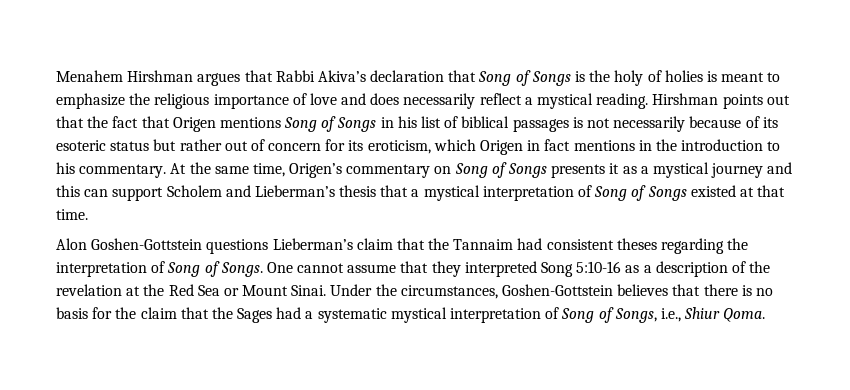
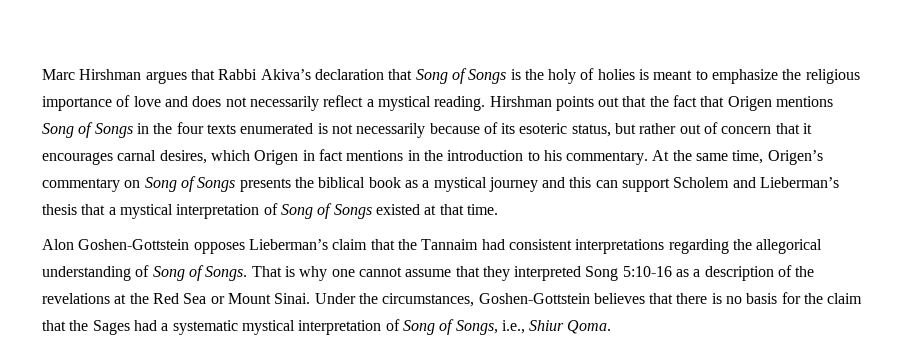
- Menahem Hirshman argues that Rabbi Akiva’s declaration that Song of Songs is the holy of holies is meant to emphasize the religious importance of love and does necessarily reflect a mystical reading.
+ Marc Hirshman argues that Rabbi Akiva’s declaration that Song of Songs is the holy of holies is meant to emphasize the religious importance of love and does not necessarily reflect a mystical reading.
- Hirshman points out that the fact that Origen mentions Song of Songs in his list of biblical passages is not necessarily because of its esoteric status but rather out of concern for its eroticism, which Origen in fact mentions in the introduction to his commentary.
+ Hirshman points out that the fact that Origen mentions Song of Songs in the four texts enumerated is not necessarily because of its esoteric status, but rather out of concern that it encourages carnal desires, which Origen in fact mentions in the introduction to his commentary.
- At the same time, Origen’s commentary on Song of Songs presents it as a mystical journey and this can support Scholem and Lieberman’s thesis that a mystical interpretation of Song of Songs existed at that time.
+ At the same time, Origen’s commentary on Song of Songs presents the biblical book as a mystical journey and this can support Scholem and Lieberman’s thesis that a mystical interpretation of Song of Songs existed at that time.
- Alon Goshen-Gottstein questions Lieberman’s claim that the Tannaim had consistent theses regarding the interpretation of Song of Songs.
+ Alon Goshen-Gottstein opposes Lieberman’s claim that the Tannaim had consistent interpretations regarding the allegorical understanding of Song of Songs.
- One cannot assume that they interpreted Song 5:10-16 as a description of the revelation at the Red Sea or Mount Sinai.
+ That is why one cannot assume that they interpreted Song 5:10-16 as a description of the revelations at the Red Sea or Mount Sinai.

